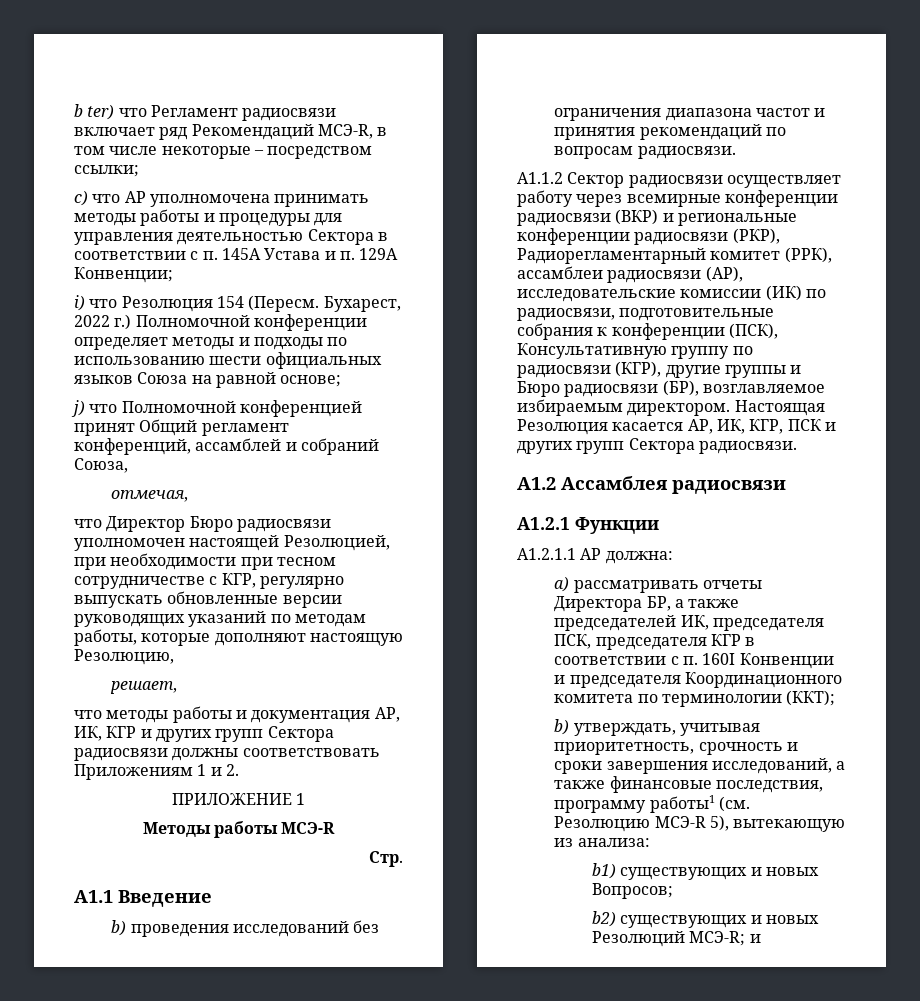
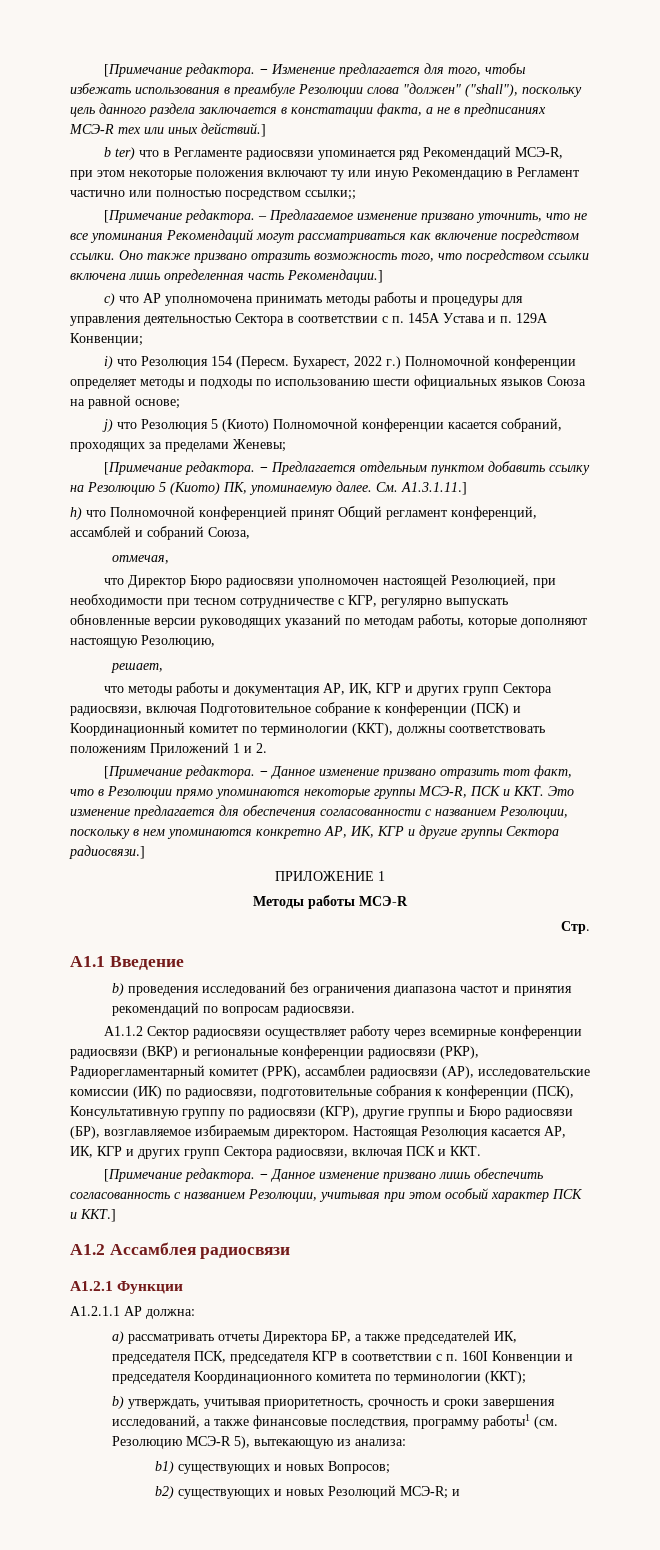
- b ter) что Регламент радиосвязи включает ряд Рекомендаций МСЭ-R, в том числе некоторые – посредством ссылки;
+ [Примечание редактора. − Изменение предлагается для того, чтобы избежать использования в преамбуле Резолюции слова "должен" ("shall"), поскольку цель данного раздела заключается в констатации факта, а не в предписаниях МСЭ-R тех или иных действий.]
+ b ter) что в Регламенте радиосвязи упоминается ряд Рекомендаций МСЭ-R, при этом некоторые положения включают ту или иную Рекомендацию в Регламент частично или полностью посредством ссылки;;
+ [Примечание редактора. – Предлагаемое изменение призвано уточнить, что не все упоминания Рекомендаций могут рассматриваться как включение посредством ссылки. Оно также призвано отразить возможность того, что посредством ссылки включена лишь определенная часть Рекомендации.]
- j) что Полномочной конференцией принят Общий регламент конференций, ассамблей и собраний Союза,
+ j) что Резолюция 5 (Киото) Полномочной конференции касается собраний, проходящих за пределами Женевы;
+ [Примечание редактора. − Предлагается отдельным пунктом добавить ссылку на Резолюцию 5 (Киото) ПК, упоминаемую далее. См. A1.3.1.11.]
+ h) что Полномочной конференцией принят Общий регламент конференций, ассамблей и собраний Союза,
- что методы работы и документация АР, ИК, КГР и других групп Сектора радиосвязи должны соответствовать Приложениям 1 и 2.
+ что методы работы и документация АР, ИК, КГР и других групп Сектора радиосвязи, включая Подготовительное собрание к конференции (ПСК) и Координационный комитет по терминологии (ККТ), должны соответствовать положениям Приложений 1 и 2.
+ [Примечание редактора. − Данное изменение призвано отразить тот факт, что в Резолюции прямо упоминаются некоторые группы МСЭ-R, ПСК и ККТ. Это изменение предлагается для обеспечения согласованности с названием Резолюции, поскольку в нем упоминаются конкретно АР, ИК, КГР и другие группы Сектора радиосвязи.]
- Настоящая Резолюция касается АР, ИК, КГР, ПСК и других групп Сектора радиосвязи.
+ Настоящая Резолюция касается АР, ИК, КГР и других групп Сектора радиосвязи, включая ПСК и ККТ.
+ [Примечание редактора. − Данное изменение призвано лишь обеспечить согласованность с названием Резолюции, учитывая при этом особый характер ПСК и ККТ.]

